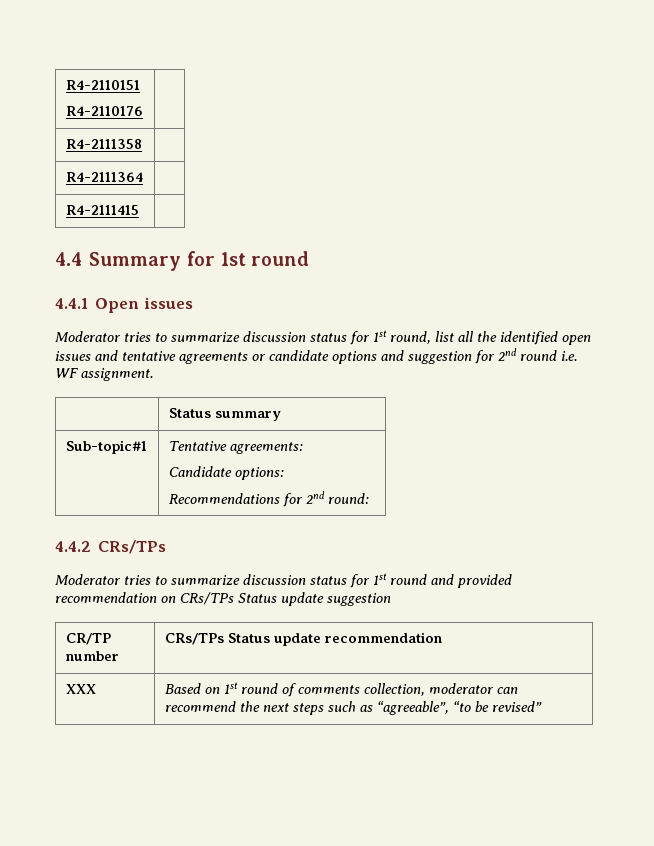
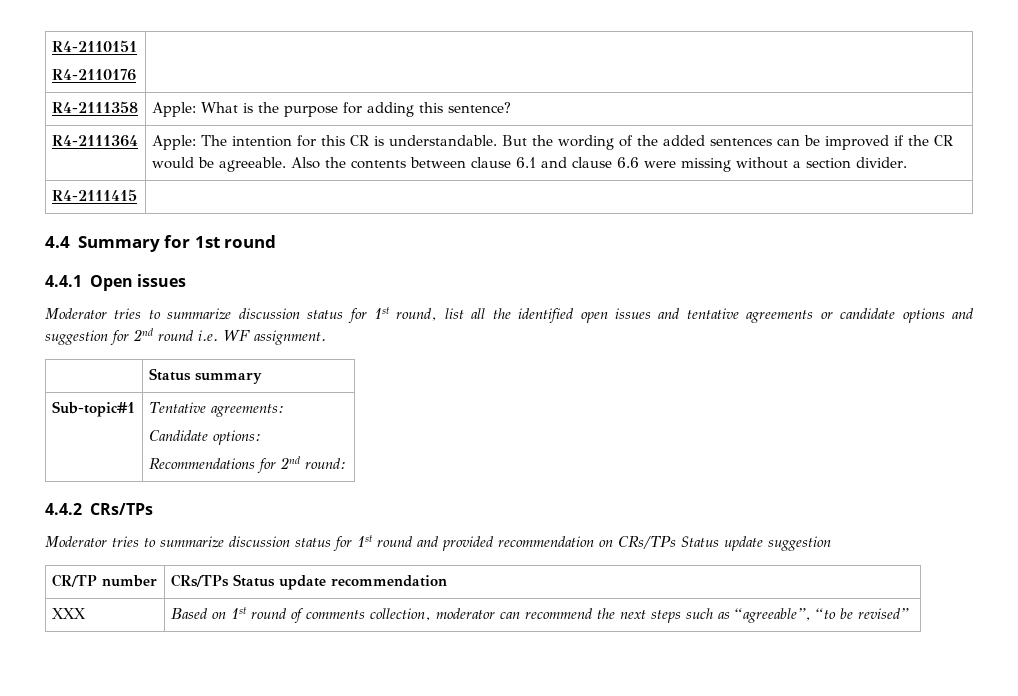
- R4-2111358 |
- R4-2111364 |
+ R4-2111358 | Apple: What is the purpose for adding this sentence?
+ R4-2111364 | Apple: The intention for this CR is understandable. But the wording of the added sentences can be improved if the CR would be agreeable. Also the contents between clause 6.1 and clause 6.6 were missing without a section divider.

